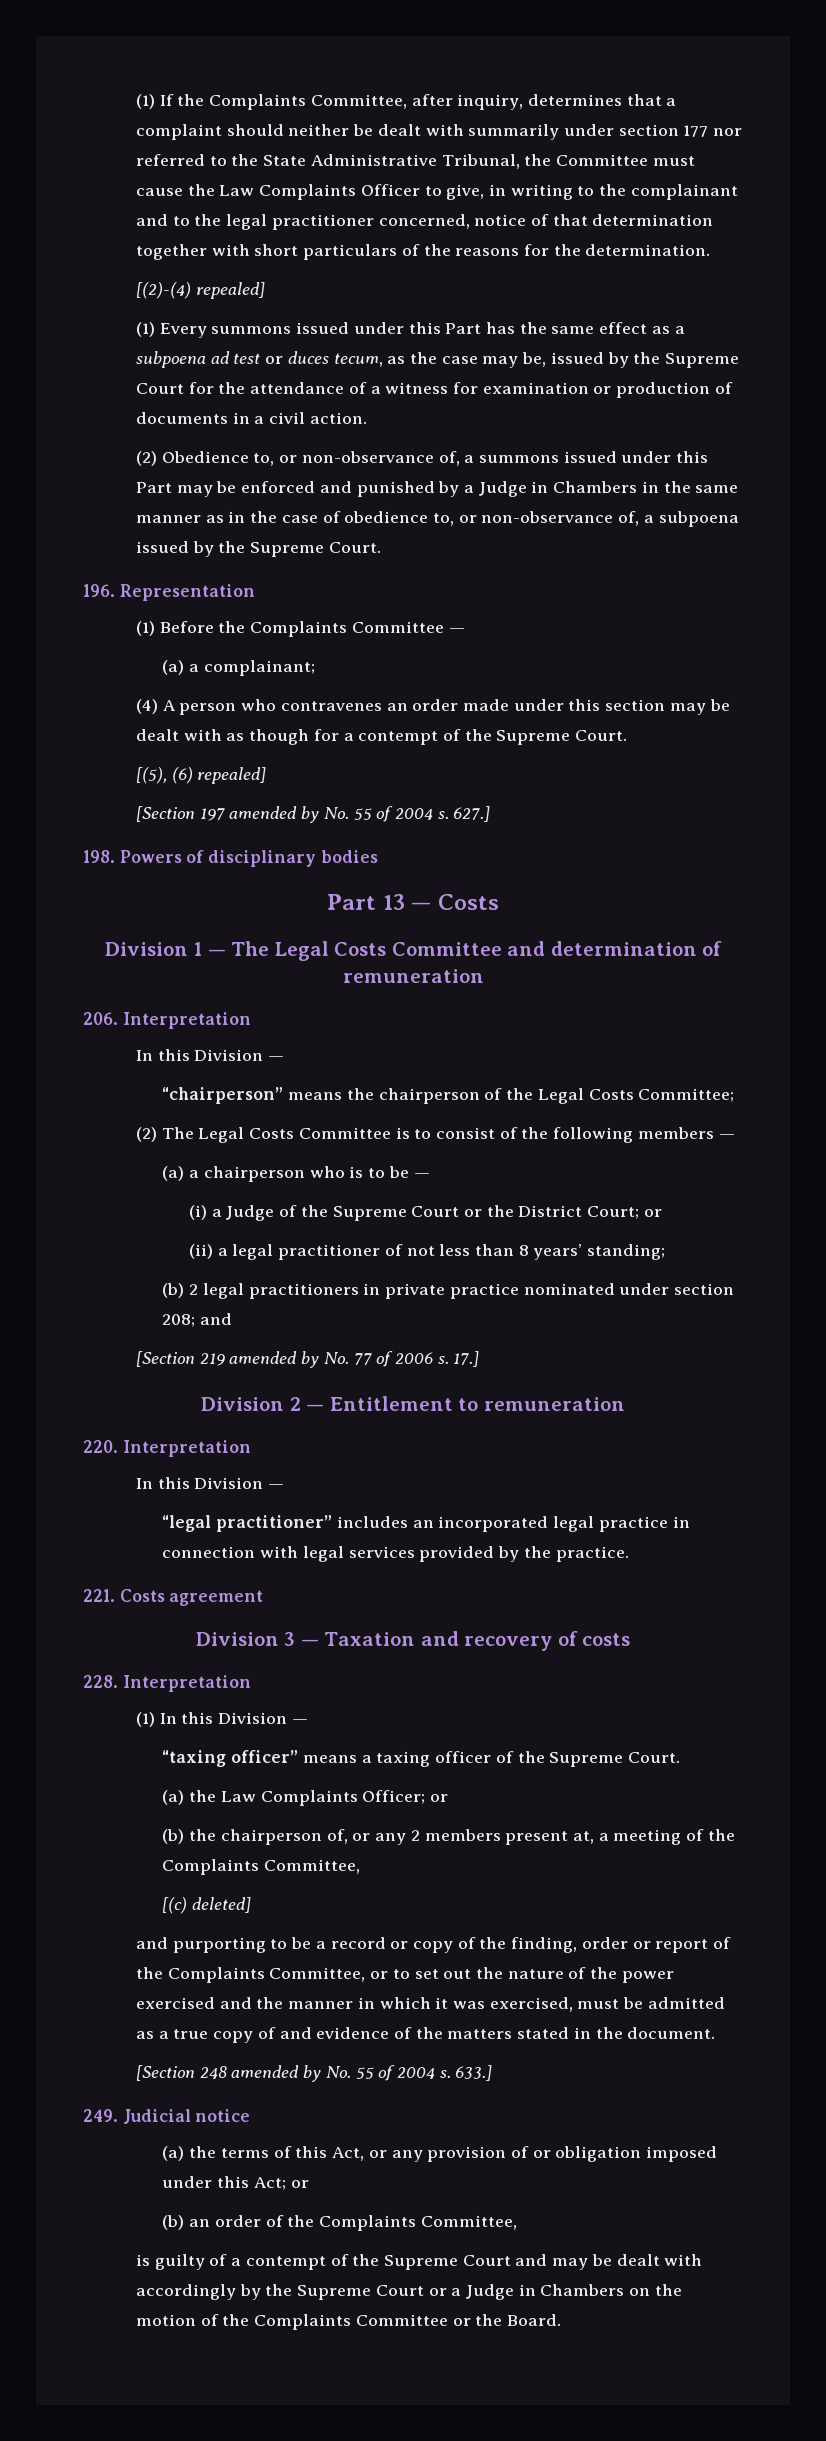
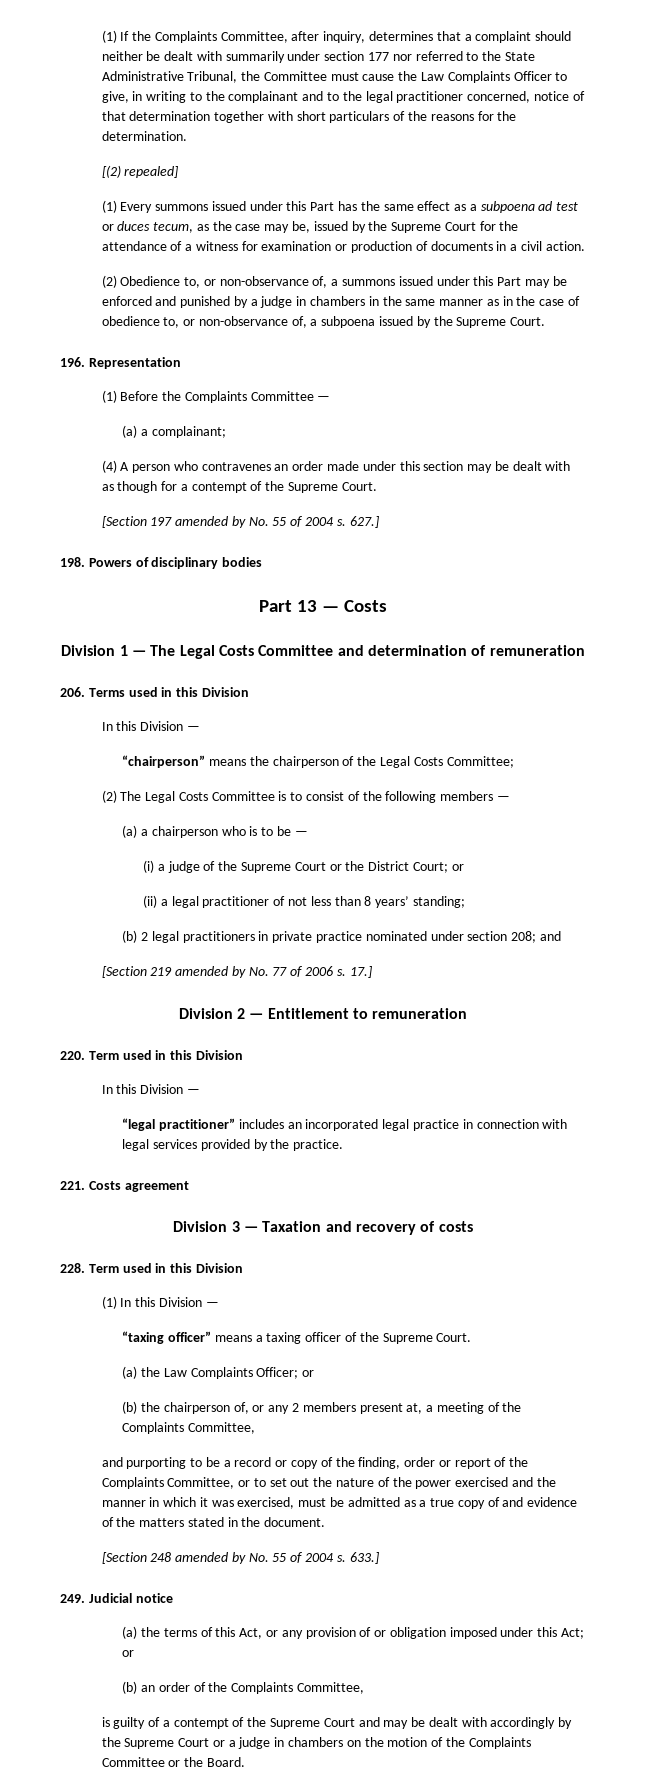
- [(2)-(4) repealed]
+ [(2) repealed]
- (2) Obedience to, or non-observance of, a summons issued under this Part may be enforced and punished by a Judge in Chambers in the same manner as in the case of obedience to, or non-observance of, a subpoena issued by the Supreme Court.
+ (2) Obedience to, or non-observance of, a summons issued under this Part may be enforced and punished by a judge in chambers in the same manner as in the case of obedience to, or non-observance of, a subpoena issued by the Supreme Court.
- [(5), (6) repealed]
- 206. Interpretation
+ 206. Terms used in this Division
- (i) a Judge of the Supreme Court or the District Court; or
+ (i) a judge of the Supreme Court or the District Court; or
- 220. Interpretation
+ 220. Term used in this Division
- 228. Interpretation
+ 228. Term used in this Division
- [(c) deleted]
- is guilty of a contempt of the Supreme Court and may be dealt with accordingly by the Supreme Court or a Judge in Chambers on the motion of the Complaints Committee or the Board.
+ is guilty of a contempt of the Supreme Court and may be dealt with accordingly by the Supreme Court or a judge in chambers on the motion of the Complaints Committee or the Board.

